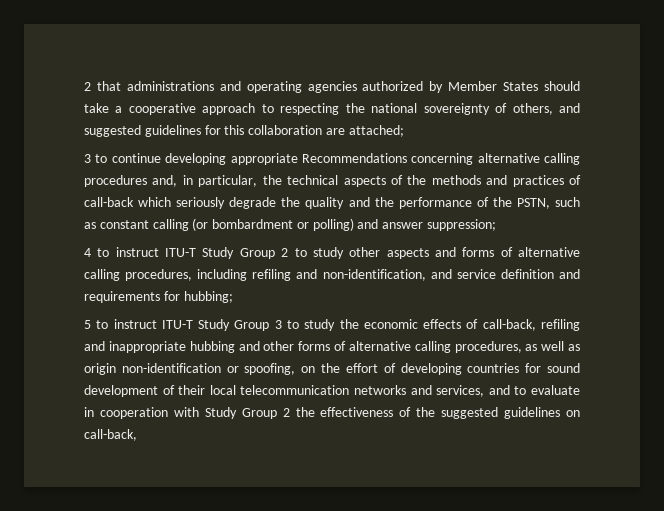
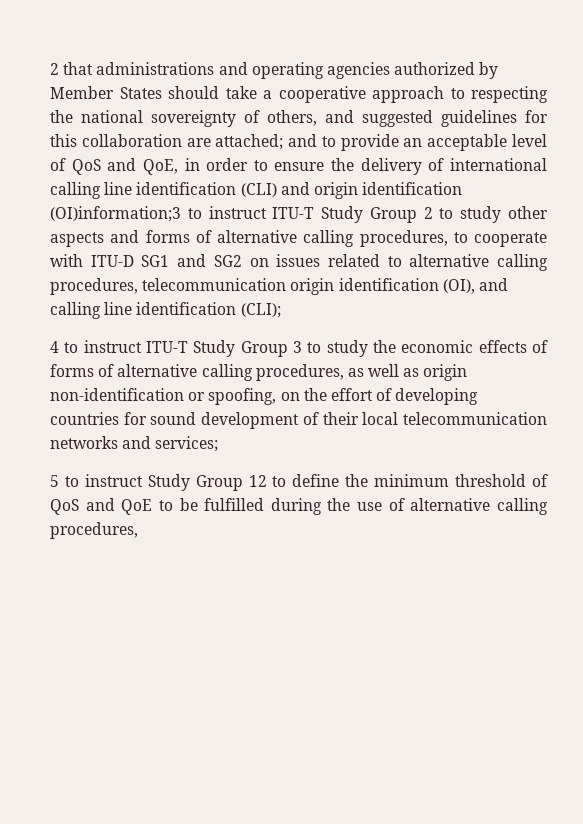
- 2 that administrations and operating agencies authorized by Member States should take a cooperative approach to respecting the national sovereignty of others, and suggested guidelines for this collaboration are attached;
- 3 to continue developing appropriate Recommendations concerning alternative calling procedures and, in particular, the technical aspects of the methods and practices of call-back which seriously degrade the quality and the performance of the PSTN, such as constant calling (or bombardment or polling) and answer suppression;
- 4 to instruct ITU-T Study Group 2 to study other aspects and forms of alternative calling procedures, including refiling and non-identification, and service definition and requirements for hubbing;
- 5 to instruct ITU-T Study Group 3 to study the economic effects of call-back, refiling and inappropriate hubbing and other forms of alternative calling procedures, as well as origin non-identification or spoofing, on the effort of developing countries for sound development of their local telecommunication networks and services, and to evaluate in cooperation with Study Group 2 the effectiveness of the suggested guidelines on call-back,
+ 2 that administrations and operating agencies authorized by Member States should take a cooperative approach to respecting the national sovereignty of others, and suggested guidelines for this collaboration are attached; and to provide an acceptable level of QoS and QoE, in order to ensure the delivery of international calling line identification (CLI) and origin identification (OI)information;3 to instruct ITU-T Study Group 2 to study other aspects and forms of alternative calling procedures, to cooperate with ITU-D SG1 and SG2 on issues related to alternative calling procedures, telecommunication origin identification (OI), and calling line identification (CLI);
+ 4 to instruct ITU-T Study Group 3 to study the economic effects of forms of alternative calling procedures, as well as origin non-identification or spoofing, on the effort of developing countries for sound development of their local telecommunication networks and services;
+ 5 to instruct Study Group 12 to define the minimum threshold of QoS and QoE to be fulfilled during the use of alternative calling procedures,

